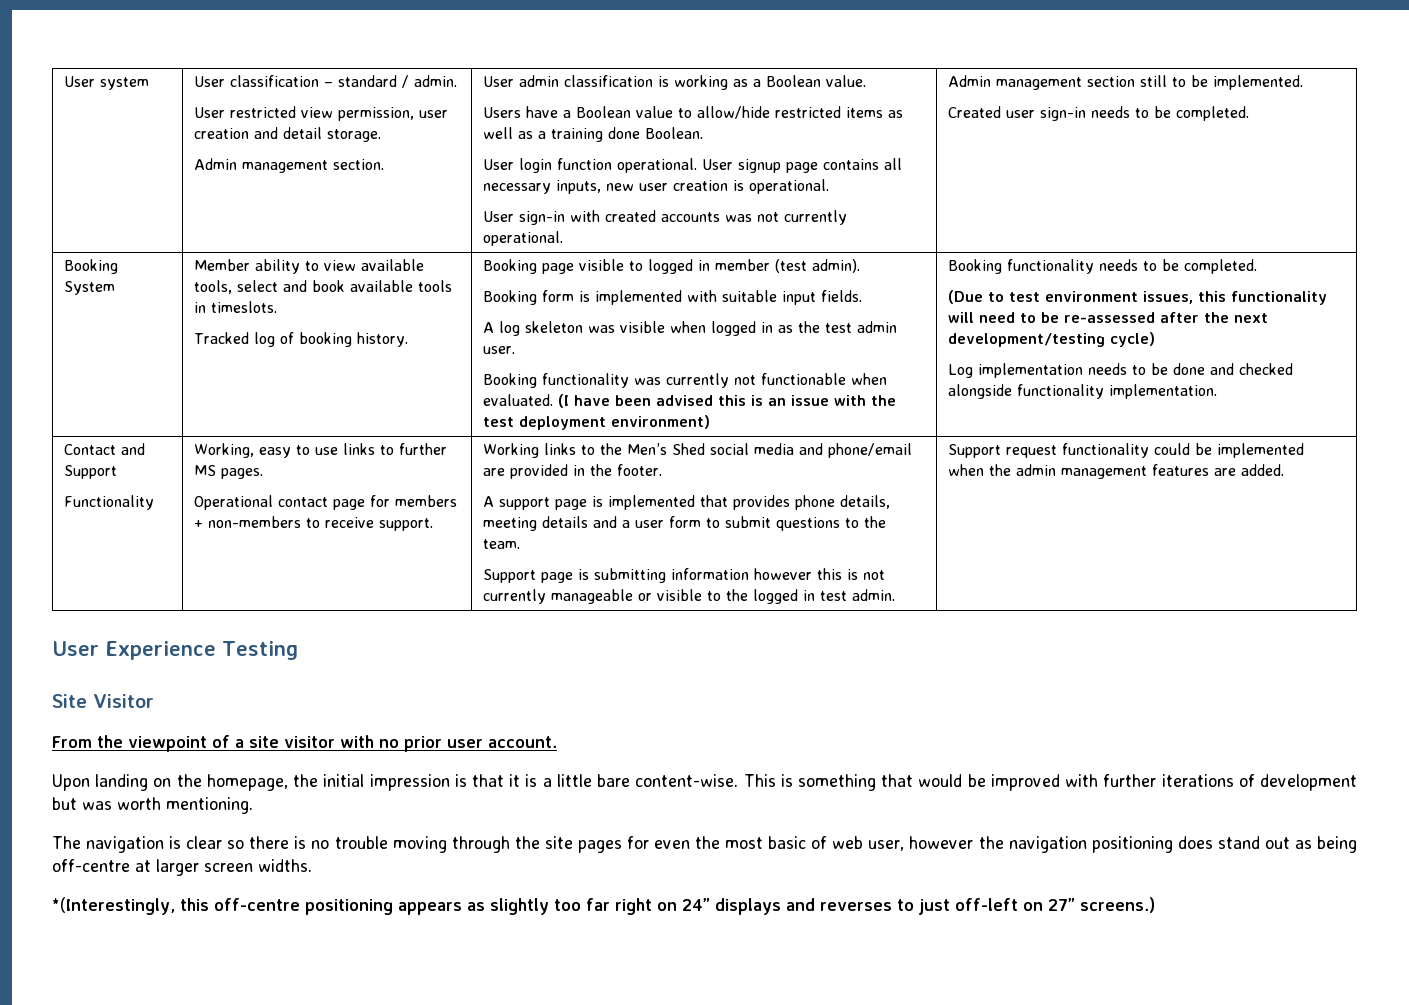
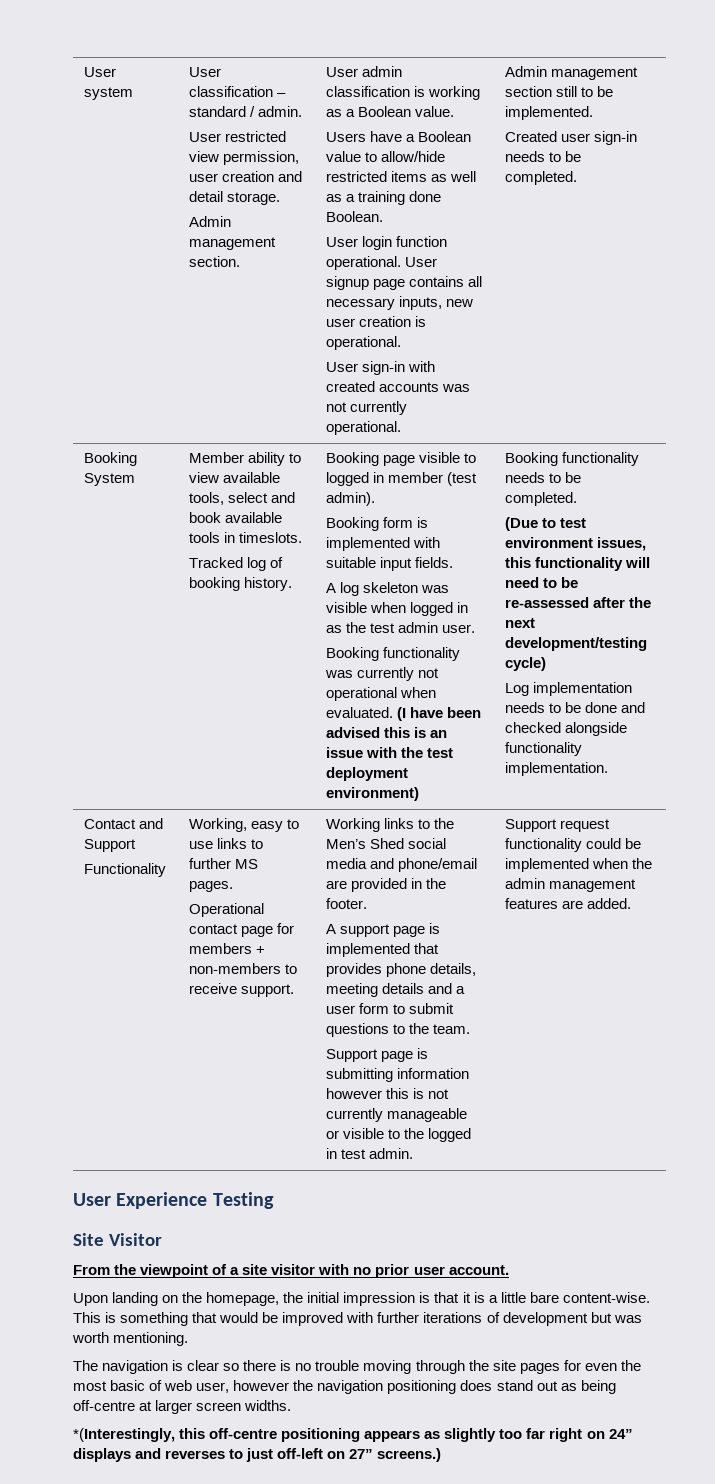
- Booking functionality was currently not functionable when evaluated.
+ Booking functionality was currently not operational when evaluated.

